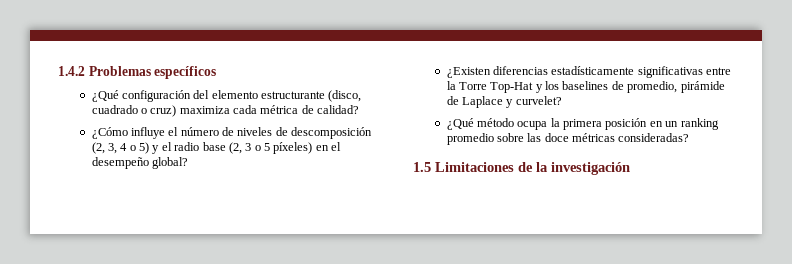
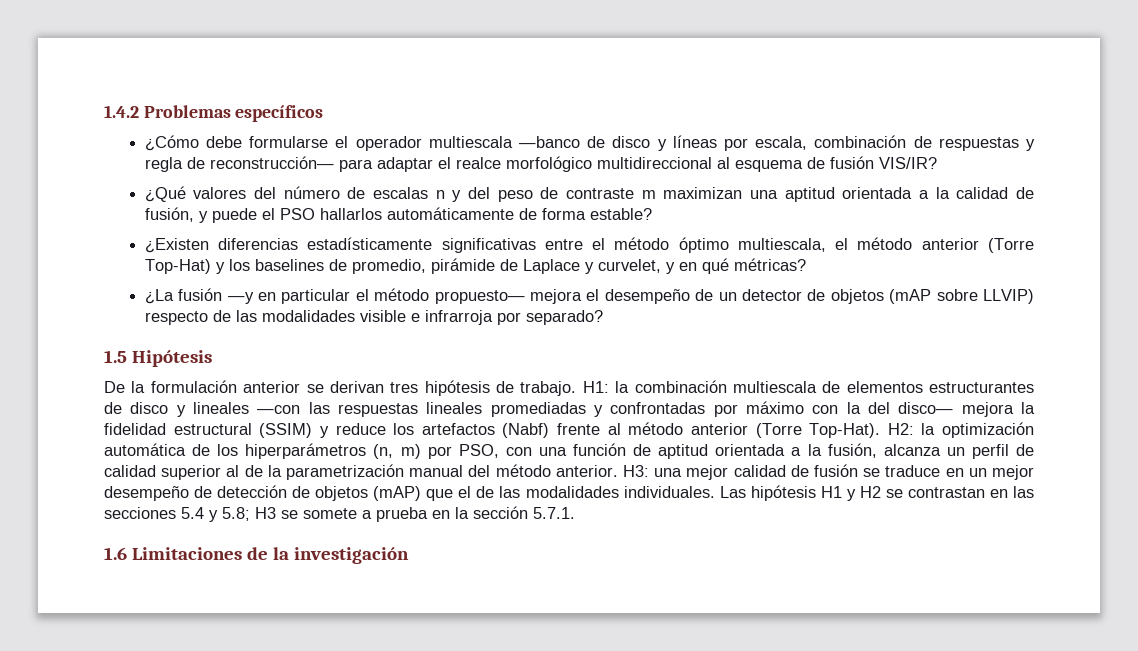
- ¿Qué configuración del elemento estructurante (disco, cuadrado o cruz) maximiza cada métrica de calidad?
- ¿Cómo influye el número de niveles de descomposición (2, 3, 4 o 5) y el radio base (2, 3 o 5 píxeles) en el desempeño global?
+ ¿Cómo debe formularse el operador multiescala —banco de disco y líneas por escala, combinación de respuestas y regla de reconstrucción— para adaptar el realce morfológico multidireccional al esquema de fusión VIS/IR?
+ ¿Qué valores del número de escalas n y del peso de contraste m maximizan una aptitud orientada a la calidad de fusión, y puede el PSO hallarlos automáticamente de forma estable?
- ¿Existen diferencias estadísticamente significativas entre la Torre Top-Hat y los baselines de promedio, pirámide de Laplace y curvelet?
- ¿Qué método ocupa la primera posición en un ranking promedio sobre las doce métricas consideradas?
- 1.5 Limitaciones de la investigación
+ ¿Existen diferencias estadísticamente significativas entre el método óptimo multiescala, el método anterior (Torre Top-Hat) y los baselines de promedio, pirámide de Laplace y curvelet, y en qué métricas?
+ ¿La fusión —y en particular el método propuesto— mejora el desempeño de un detector de objetos (mAP sobre LLVIP) respecto de las modalidades visible e infrarroja por separado?
+ 1.5 Hipótesis
+ De la formulación anterior se derivan tres hipótesis de trabajo. H1: la combinación multiescala de elementos estructurantes de disco y lineales —con las respuestas lineales promediadas y confrontadas por máximo con la del disco— mejora la fidelidad estructural (SSIM) y reduce los artefactos (Nabf) frente al método anterior (Torre Top-Hat). H2: la optimización automática de los hiperparámetros (n, m) por PSO, con una función de aptitud orientada a la fusión, alcanza un perfil de calidad superior al de la parametrización manual del método anterior. H3: una mejor calidad de fusión se traduce en un mejor desempeño de detección de objetos (mAP) que el de las modalidades individuales. Las hipótesis H1 y H2 se contrastan en las secciones 5.4 y 5.8; H3 se somete a prueba en la sección 5.7.1.
+ 1.6 Limitaciones de la investigación

